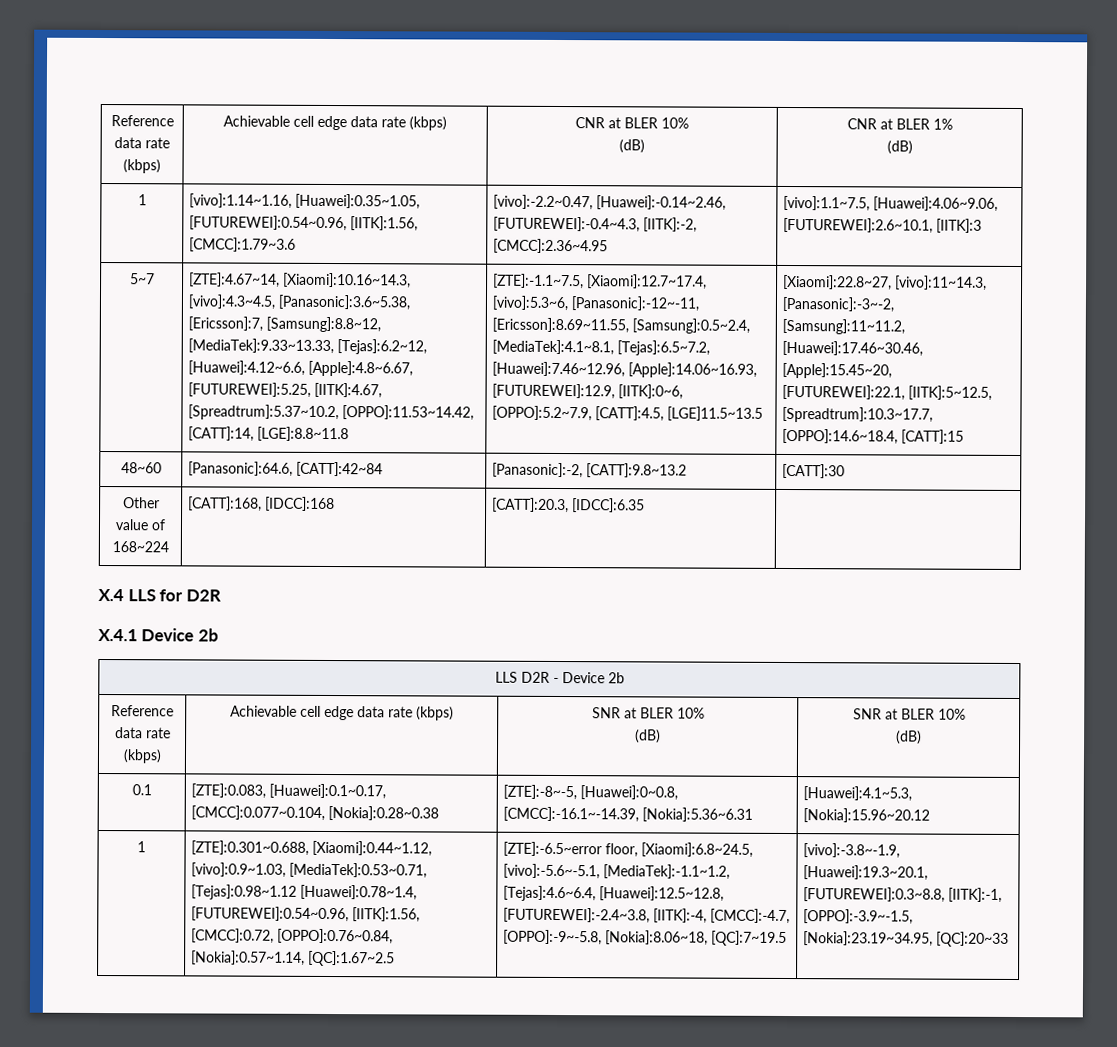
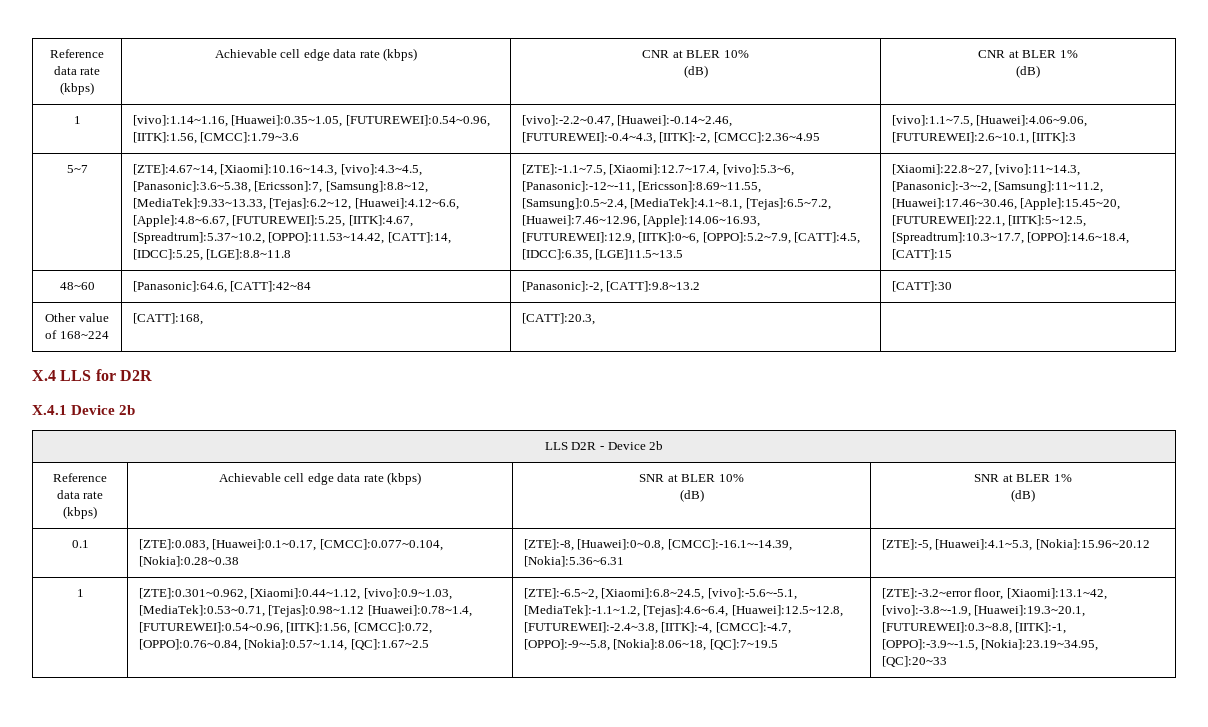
- [ZTE]:4.67~14, [Xiaomi]:10.16~14.3, [vivo]:4.3~4.5, [Panasonic]:3.6~5.38, [Ericsson]:7, [Samsung]:8.8~12, [MediaTek]:9.33~13.33, [Tejas]:6.2~12, [Huawei]:4.12~6.6, [Apple]:4.8~6.67, [FUTUREWEI]:5.25, [IITK]:4.67, [Spreadtrum]:5.37~10.2, [OPPO]:11.53~14.42, [CATT]:14, [LGE]:8.8~11.8
+ [ZTE]:4.67~14, [Xiaomi]:10.16~14.3, [vivo]:4.3~4.5, [Panasonic]:3.6~5.38, [Ericsson]:7, [Samsung]:8.8~12, [MediaTek]:9.33~13.33, [Tejas]:6.2~12, [Huawei]:4.12~6.6, [Apple]:4.8~6.67, [FUTUREWEI]:5.25, [IITK]:4.67, [Spreadtrum]:5.37~10.2, [OPPO]:11.53~14.42, [CATT]:14, [IDCC]:5.25, [LGE]:8.8~11.8
- [ZTE]:-1.1~7.5, [Xiaomi]:12.7~17.4, [vivo]:5.3~6, [Panasonic]:-12~-11, [Ericsson]:8.69~11.55, [Samsung]:0.5~2.4, [MediaTek]:4.1~8.1, [Tejas]:6.5~7.2, [Huawei]:7.46~12.96, [Apple]:14.06~16.93, [FUTUREWEI]:12.9, [IITK]:0~6, [OPPO]:5.2~7.9, [CATT]:4.5, [LGE]11.5~13.5
+ [ZTE]:-1.1~7.5, [Xiaomi]:12.7~17.4, [vivo]:5.3~6, [Panasonic]:-12~-11, [Ericsson]:8.69~11.55, [Samsung]:0.5~2.4, [MediaTek]:4.1~8.1, [Tejas]:6.5~7.2, [Huawei]:7.46~12.96, [Apple]:14.06~16.93, [FUTUREWEI]:12.9, [IITK]:0~6, [OPPO]:5.2~7.9, [CATT]:4.5, [IDCC]:6.35, [LGE]11.5~13.5
- Other value of 168~224 | [CATT]:168, [IDCC]:168 | [CATT]:20.3, [IDCC]:6.35 |
+ Other value of 168~224 | [CATT]:168, | [CATT]:20.3, |
  Reference data rate (kbps) | Achievable cell edge data rate (kbps) | SNR at BLER 10%
- (dB) | SNR at BLER 10%
+ (dB) | SNR at BLER 1%
- 0.1 | [ZTE]:0.083, [Huawei]:0.1~0.17, [CMCC]:0.077~0.104, [Nokia]:0.28~0.38 | [ZTE]:-8~-5, [Huawei]:0~0.8, [CMCC]:-16.1~-14.39, [Nokia]:5.36~6.31 | [Huawei]:4.1~5.3, [Nokia]:15.96~20.12
+ 0.1 | [ZTE]:0.083, [Huawei]:0.1~0.17, [CMCC]:0.077~0.104, [Nokia]:0.28~0.38 | [ZTE]:-8, [Huawei]:0~0.8, [CMCC]:-16.1~-14.39, [Nokia]:5.36~6.31 | [ZTE]:-5, [Huawei]:4.1~5.3, [Nokia]:15.96~20.12
- 1 | [ZTE]:0.301~0.688, [Xiaomi]:0.44~1.12, [vivo]:0.9~1.03, [MediaTek]:0.53~0.71, [Tejas]:0.98~1.12 [Huawei]:0.78~1.4, [FUTUREWEI]:0.54~0.96, [IITK]:1.56, [CMCC]:0.72, [OPPO]:0.76~0.84, [Nokia]:0.57~1.14, [QC]:1.67~2.5 | [ZTE]:-6.5~error floor, [Xiaomi]:6.8~24.5, [vivo]:-5.6~-5.1, [MediaTek]:-1.1~1.2, [Tejas]:4.6~6.4, [Huawei]:12.5~12.8, [FUTUREWEI]:-2.4~3.8, [IITK]:-4, [CMCC]:-4.7, [OPPO]:-9~-5.8, [Nokia]:8.06~18, [QC]:7~19.5 | [vivo]:-3.8~-1.9, [Huawei]:19.3~20.1, [FUTUREWEI]:0.3~8.8, [IITK]:-1, [OPPO]:-3.9~-1.5, [Nokia]:23.19~34.95, [QC]:20~33
+ 1 | [ZTE]:0.301~0.962, [Xiaomi]:0.44~1.12, [vivo]:0.9~1.03, [MediaTek]:0.53~0.71, [Tejas]:0.98~1.12 [Huawei]:0.78~1.4, [FUTUREWEI]:0.54~0.96, [IITK]:1.56, [CMCC]:0.72, [OPPO]:0.76~0.84, [Nokia]:0.57~1.14, [QC]:1.67~2.5 | [ZTE]:-6.5~2, [Xiaomi]:6.8~24.5, [vivo]:-5.6~-5.1, [MediaTek]:-1.1~1.2, [Tejas]:4.6~6.4, [Huawei]:12.5~12.8, [FUTUREWEI]:-2.4~3.8, [IITK]:-4, [CMCC]:-4.7, [OPPO]:-9~-5.8, [Nokia]:8.06~18, [QC]:7~19.5 | [ZTE]:-3.2~error floor, [Xiaomi]:13.1~42, [vivo]:-3.8~-1.9, [Huawei]:19.3~20.1, [FUTUREWEI]:0.3~8.8, [IITK]:-1, [OPPO]:-3.9~-1.5, [Nokia]:23.19~34.95, [QC]:20~33

